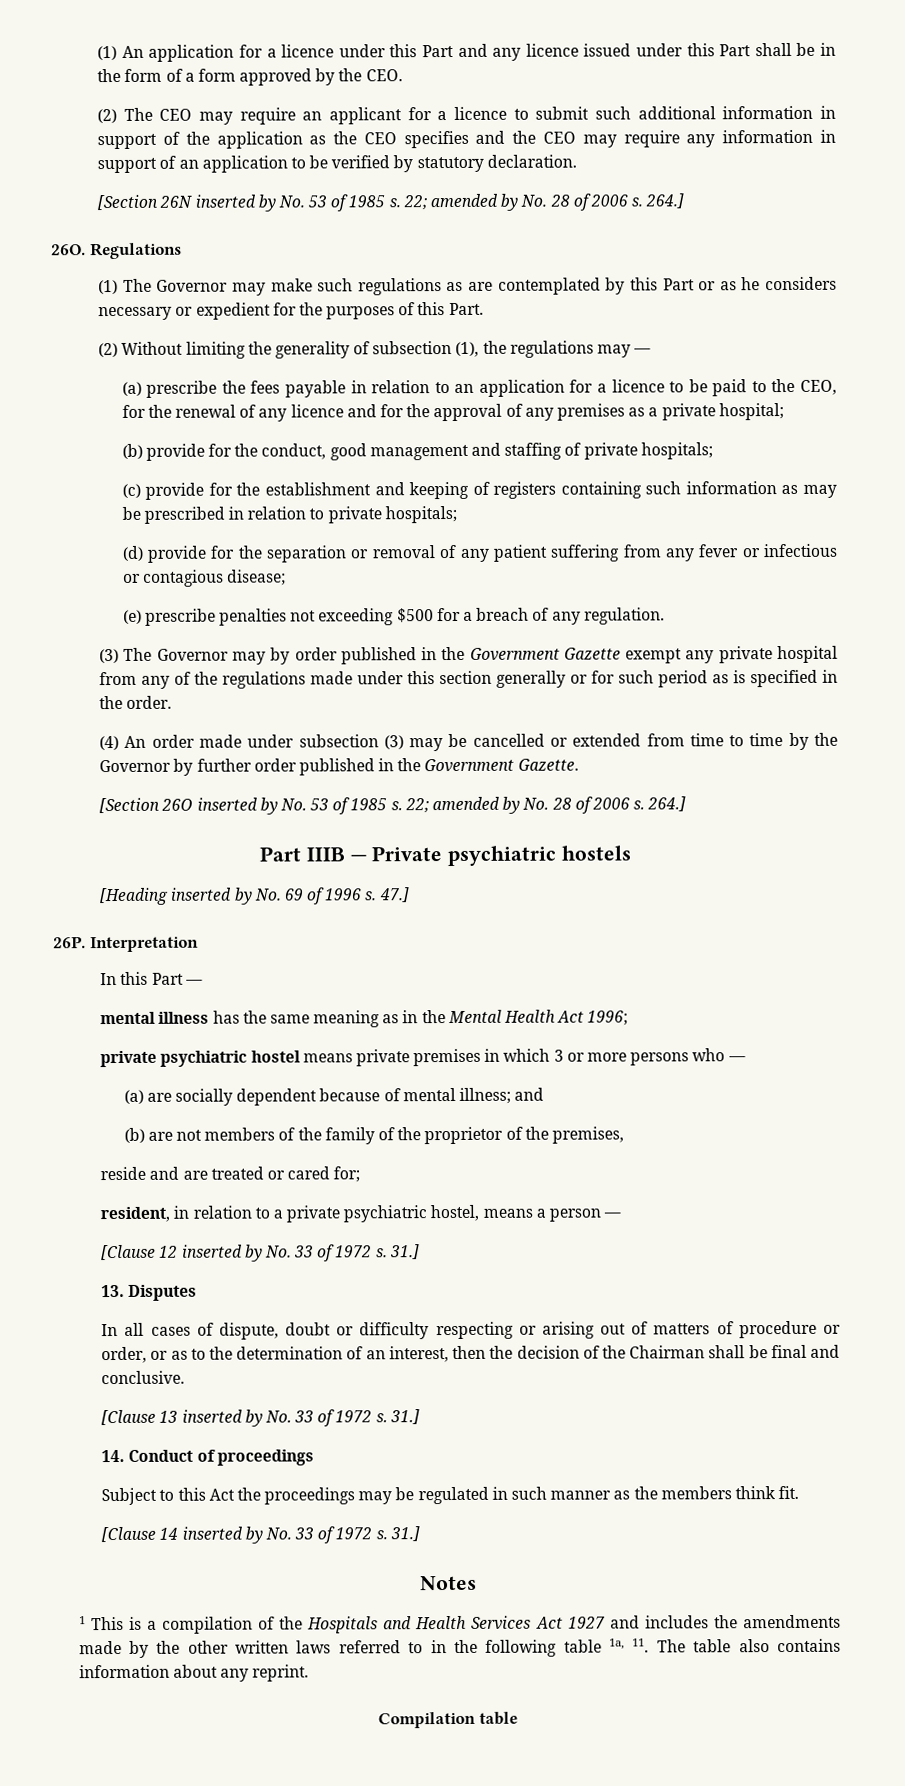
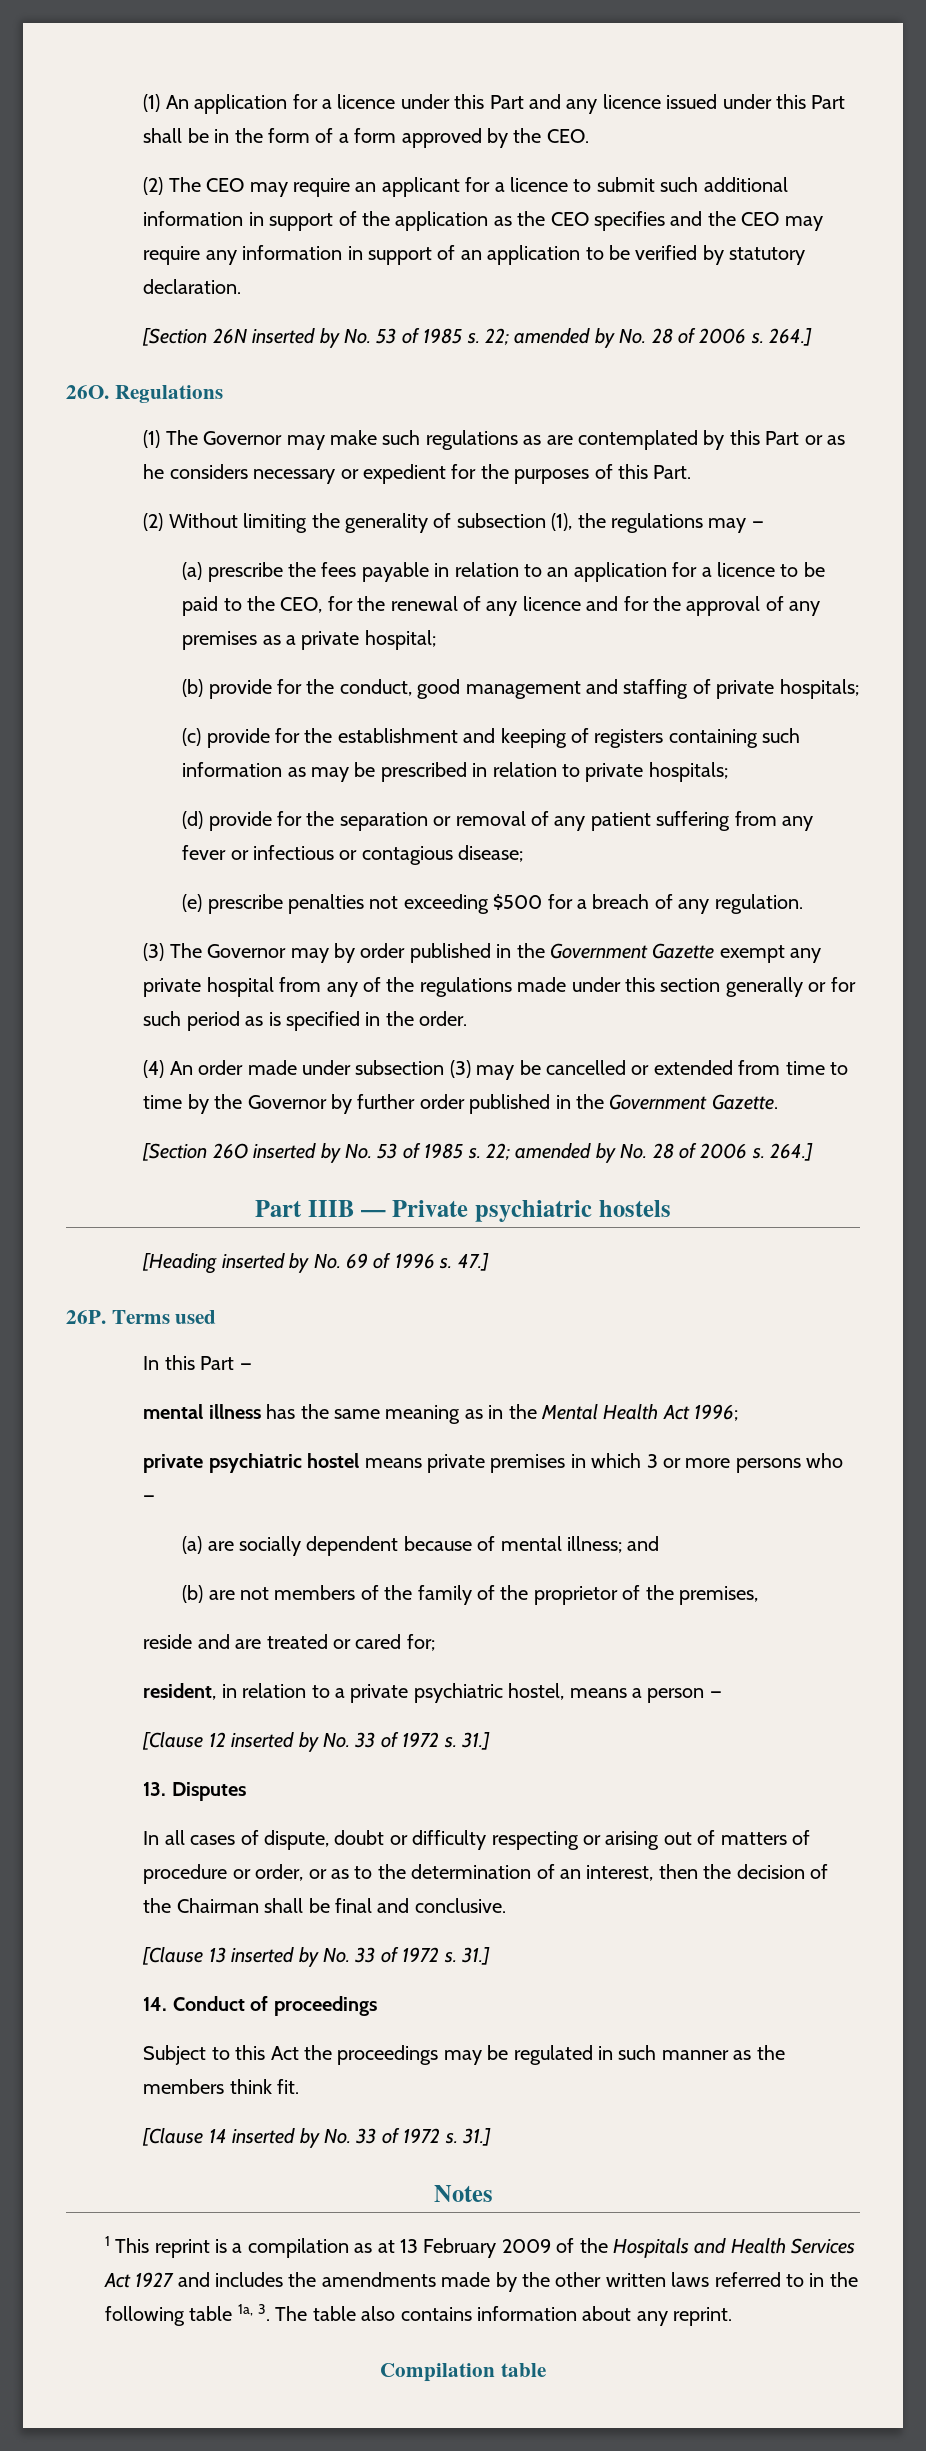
- Interpretation
+ Terms used
- 1 This is a compilation of the Hospitals and Health Services Act 1927 and includes the amendments made by the other written laws referred to in the following table 1a, 11. The table also contains information about any reprint.
+ 1 This reprint is a compilation as at 13 February 2009 of the Hospitals and Health Services Act 1927 and includes the amendments made by the other written laws referred to in the following table 1a, 3. The table also contains information about any reprint.

